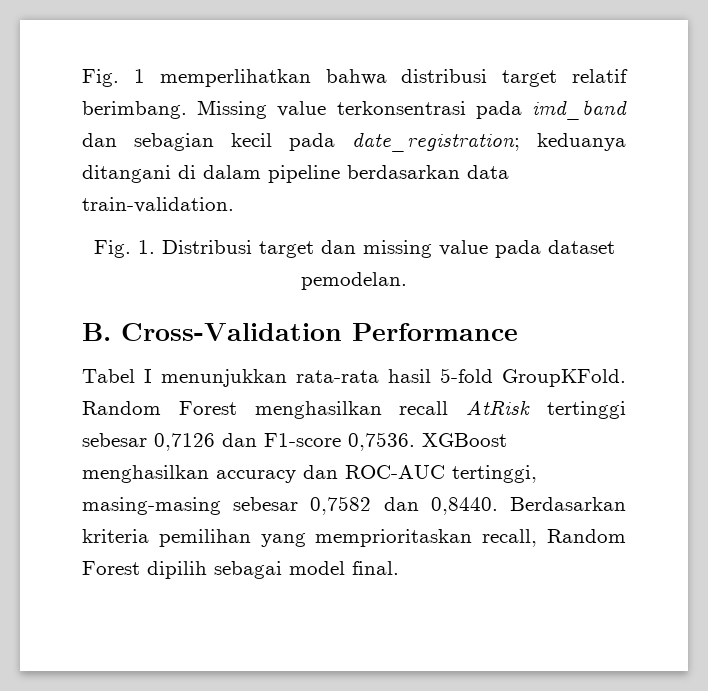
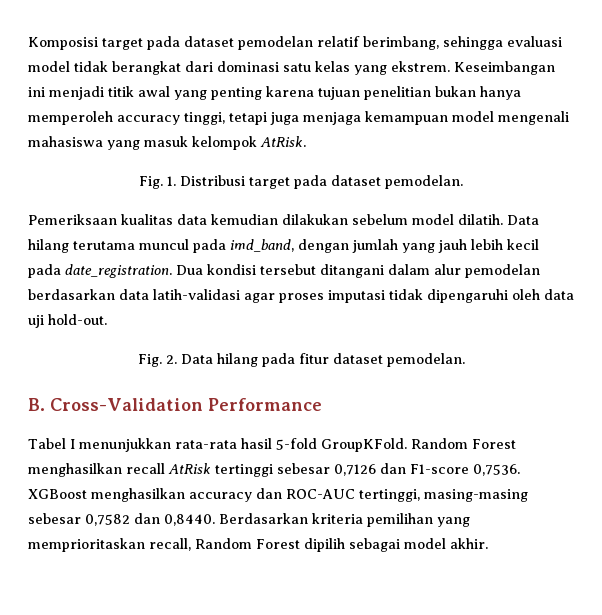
- Fig. 1 memperlihatkan bahwa distribusi target relatif berimbang. Missing value terkonsentrasi pada imd_band dan sebagian kecil pada date_registration; keduanya ditangani di dalam pipeline berdasarkan data train-validation.
+ Komposisi target pada dataset pemodelan relatif berimbang, sehingga evaluasi model tidak berangkat dari dominasi satu kelas yang ekstrem. Keseimbangan ini menjadi titik awal yang penting karena tujuan penelitian bukan hanya memperoleh accuracy tinggi, tetapi juga menjaga kemampuan model mengenali mahasiswa yang masuk kelompok AtRisk.
- Fig. 1. Distribusi target dan missing value pada dataset pemodelan.
+ Fig. 1. Distribusi target pada dataset pemodelan.
+ Pemeriksaan kualitas data kemudian dilakukan sebelum model dilatih. Data hilang terutama muncul pada imd_band, dengan jumlah yang jauh lebih kecil pada date_registration. Dua kondisi tersebut ditangani dalam alur pemodelan berdasarkan data latih-validasi agar proses imputasi tidak dipengaruhi oleh data uji hold-out.
+ Fig. 2. Data hilang pada fitur dataset pemodelan.
- Berdasarkan kriteria pemilihan yang memprioritaskan recall, Random Forest dipilih sebagai model final.
+ Berdasarkan kriteria pemilihan yang memprioritaskan recall, Random Forest dipilih sebagai model akhir.

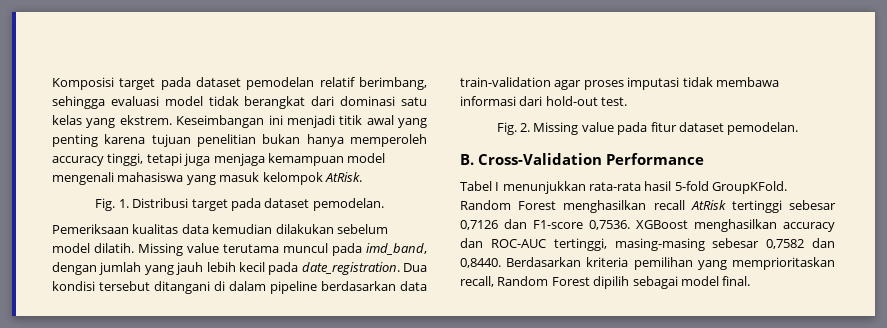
- Data hilang terutama muncul pada imd_band, dengan jumlah yang jauh lebih kecil pada date_registration.
+ Missing value terutama muncul pada imd_band, dengan jumlah yang jauh lebih kecil pada date_registration.
- Dua kondisi tersebut ditangani dalam alur pemodelan berdasarkan data latih-validasi agar proses imputasi tidak dipengaruhi oleh data uji hold-out.
+ Dua kondisi tersebut ditangani di dalam pipeline berdasarkan data train-validation agar proses imputasi tidak membawa informasi dari hold-out test.
- Fig. 2. Data hilang pada fitur dataset pemodelan.
+ Fig. 2. Missing value pada fitur dataset pemodelan.
- Berdasarkan kriteria pemilihan yang memprioritaskan recall, Random Forest dipilih sebagai model akhir.
+ Berdasarkan kriteria pemilihan yang memprioritaskan recall, Random Forest dipilih sebagai model final.

